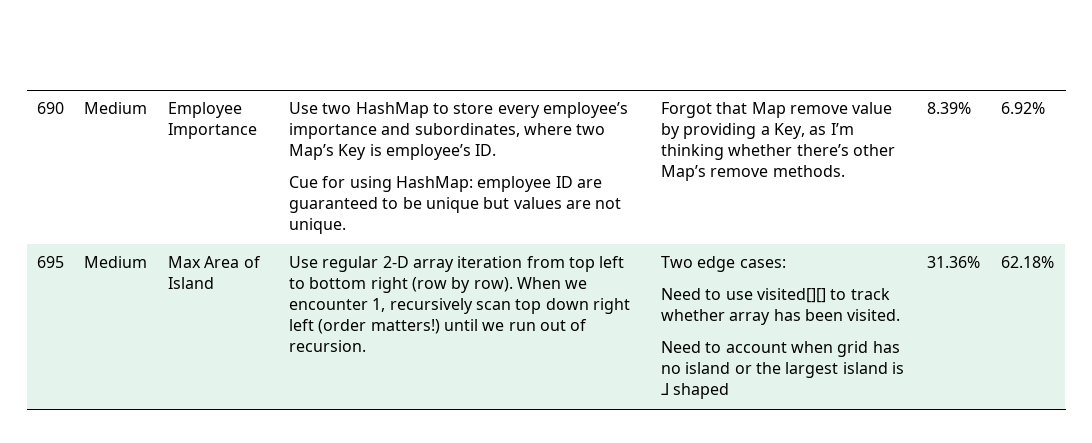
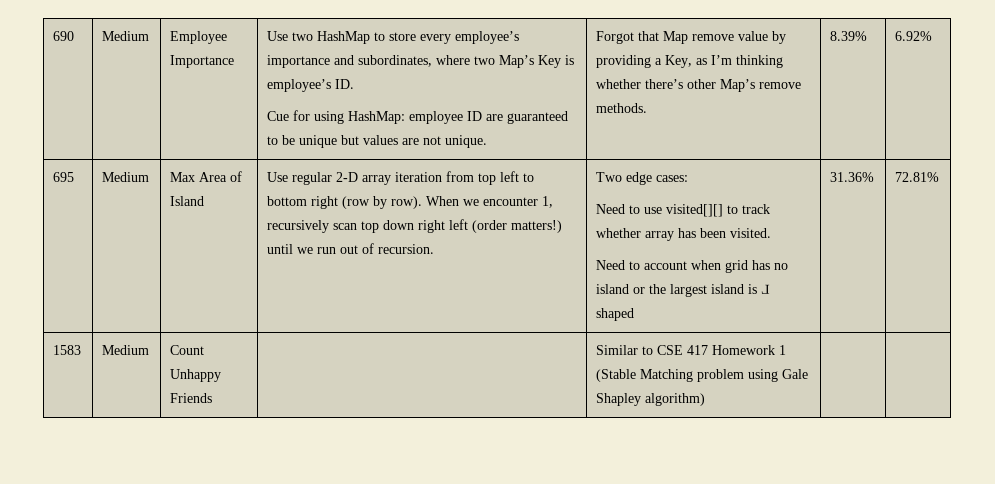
- 62.18%
+ 72.81%
+ 1583 | Medium | Count Unhappy Friends | | Similar to CSE 417 Homework 1 (Stable Matching problem using Gale Shapley algorithm) | |

